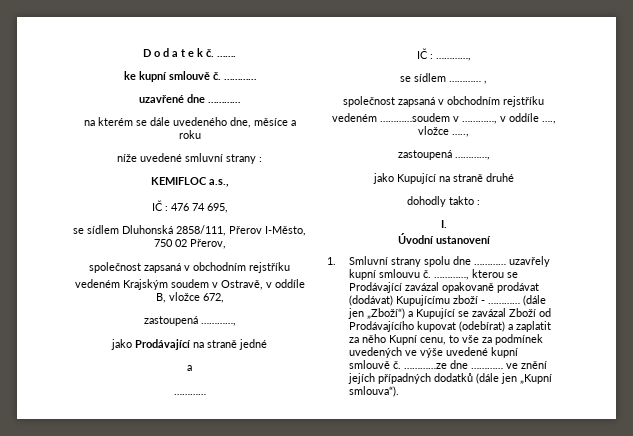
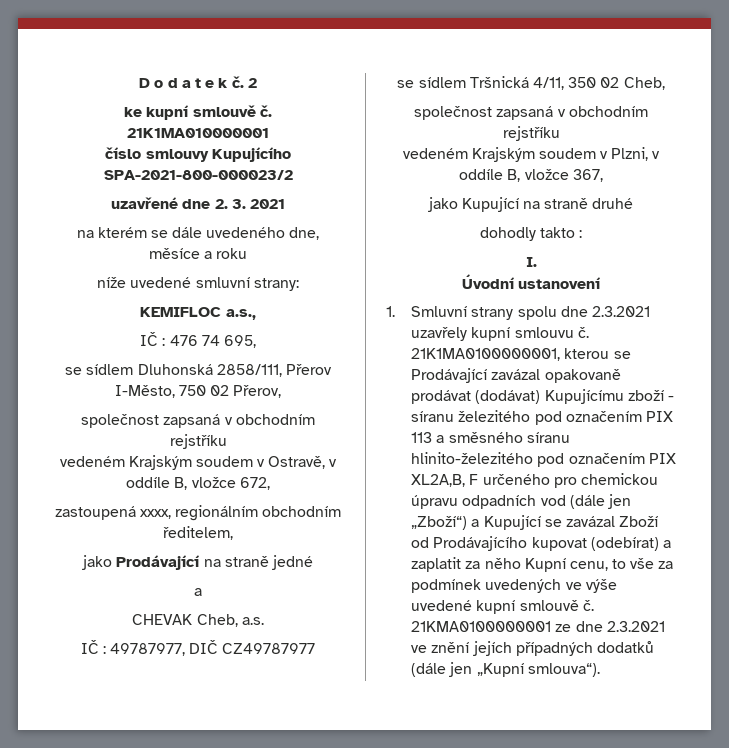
- …….
+ 2
- ke kupní smlouvě č. …………
+ ke kupní smlouvě č. 21K1MA010000001
+ číslo smlouvy Kupujícího SPA-2021-800-000023/2
- uzavřené dne …………
+ uzavřené dne 2. 3. 2021
- níže uvedené smluvní strany :
+ níže uvedené smluvní strany:
  vedeném Krajským soudem v Ostravě, v oddíle B, vložce 672,
- zastoupená …………,
+ zastoupená xxxx, regionálním obchodním ředitelem,
  jako Prodávající na straně jedné
  a
- …………
- IČ : …………,
- se sídlem ………… ,
+ CHEVAK Cheb, a.s.
+ IČ : 49787977, DIČ CZ49787977
+ se sídlem Tršnická 4/11, 350 02 Cheb,
  společnost zapsaná v obchodním rejstříku
- vedeném …………soudem v …………, v oddíle …., vložce …..,
- zastoupená …………,
+ vedeném Krajským soudem v Plzni, v oddíle B, vložce 367,
- 1. Smluvní strany spolu dne ………… uzavřely kupní smlouvu č.
+ 1. Smluvní strany spolu dne 2.3.2021 uzavřely kupní smlouvu č.
- …………, kterou se Prodávající zavázal opakovaně prodávat (dodávat) Kupujícímu zboží - ………… (dále jen „Zboží“) a Kupující se zavázal Zboží od Prodávajícího kupovat (odebírat) a zaplatit za něho Kupní cenu, to vše za podmínek uvedených ve výše uvedené kupní smlouvě č.
+ 21K1MA0100000001, kterou se Prodávající zavázal opakovaně prodávat (dodávat) Kupujícímu zboží - síranu železitého pod označením PIX 113 a směsného síranu hlinito-železitého pod označením PIX XL2A,B, F určeného pro chemickou úpravu odpadních vod (dále jen „Zboží“) a Kupující se zavázal Zboží od Prodávajícího kupovat (odebírat) a zaplatit za něho Kupní cenu, to vše za podmínek uvedených ve výše uvedené kupní smlouvě č.
- …………ze dne ………… ve znění jejích případných dodatků (dále jen „Kupní smlouva“).
+ 21KMA0100000001 ze dne 2.3.2021 ve znění jejích případných dodatků (dále jen „Kupní smlouva“).

